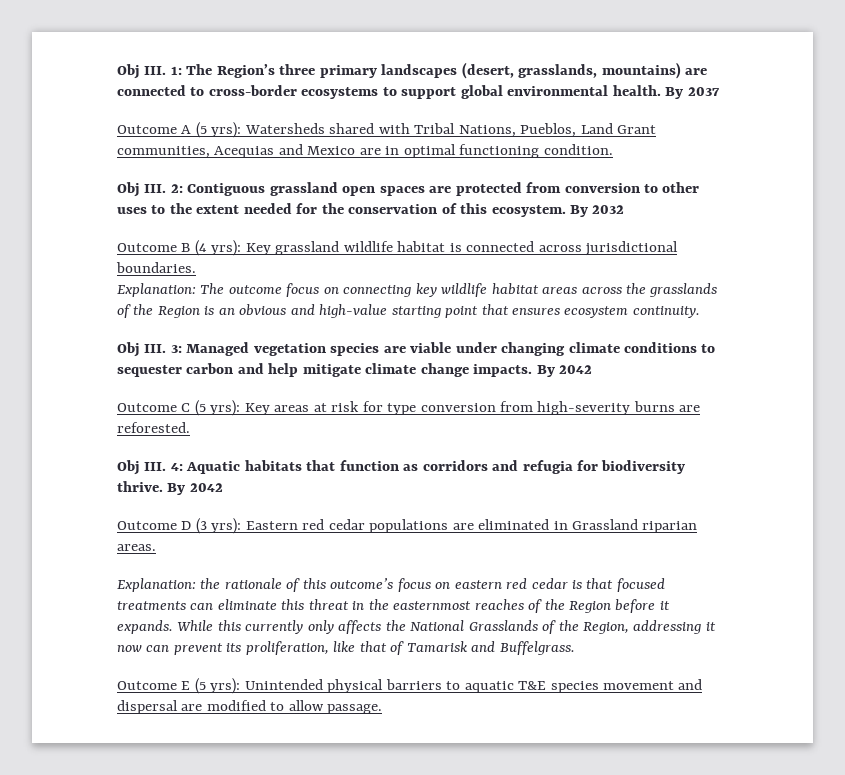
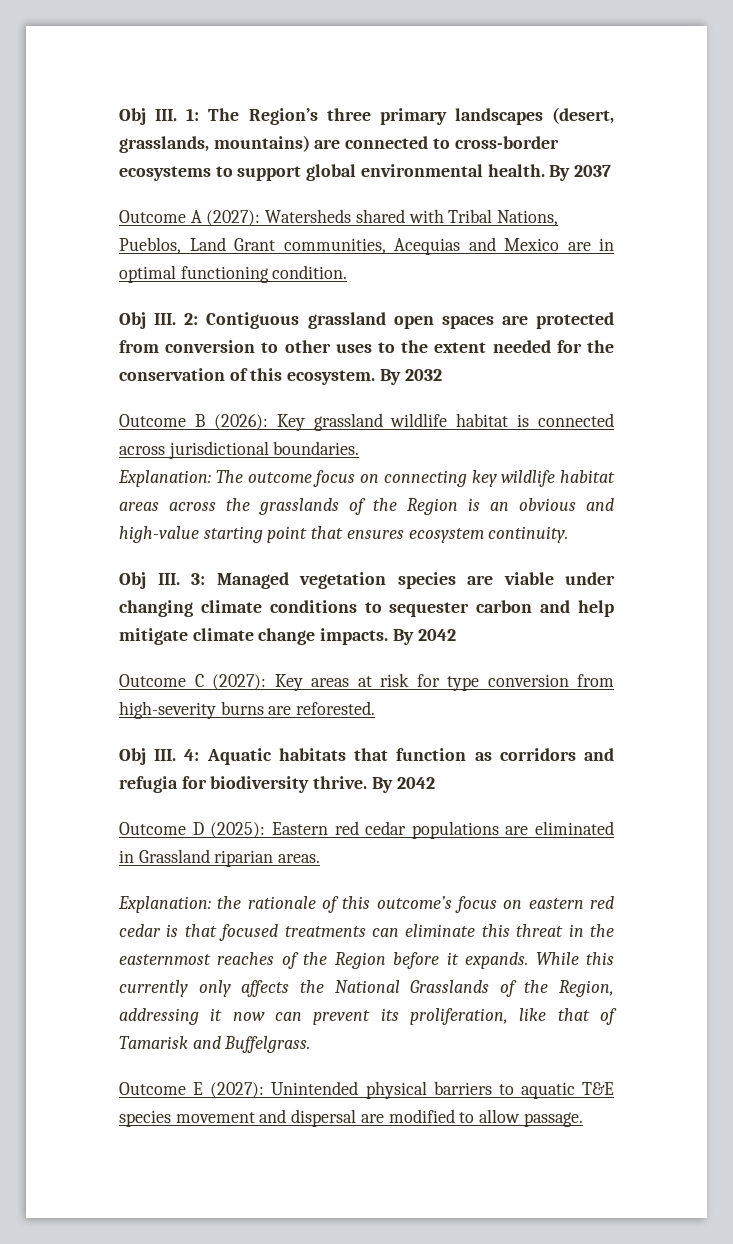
- Outcome A (5 yrs): Watersheds shared with Tribal Nations, Pueblos, Land Grant communities, Acequias and Mexico are in optimal functioning condition.
+ Outcome A (2027): Watersheds shared with Tribal Nations, Pueblos, Land Grant communities, Acequias and Mexico are in optimal functioning condition.
- Outcome B (4 yrs): Key grassland wildlife habitat is connected across jurisdictional boundaries.
+ Outcome B (2026): Key grassland wildlife habitat is connected across jurisdictional boundaries.
- Outcome C (5 yrs): Key areas at risk for type conversion from high-severity burns are reforested.
+ Outcome C (2027): Key areas at risk for type conversion from high-severity burns are reforested.
- Outcome D (3 yrs): Eastern red cedar populations are eliminated in Grassland riparian areas.
+ Outcome D (2025): Eastern red cedar populations are eliminated in Grassland riparian areas.
- Outcome E (5 yrs): Unintended physical barriers to aquatic T&E species movement and dispersal are modified to allow passage.
+ Outcome E (2027): Unintended physical barriers to aquatic T&E species movement and dispersal are modified to allow passage.

